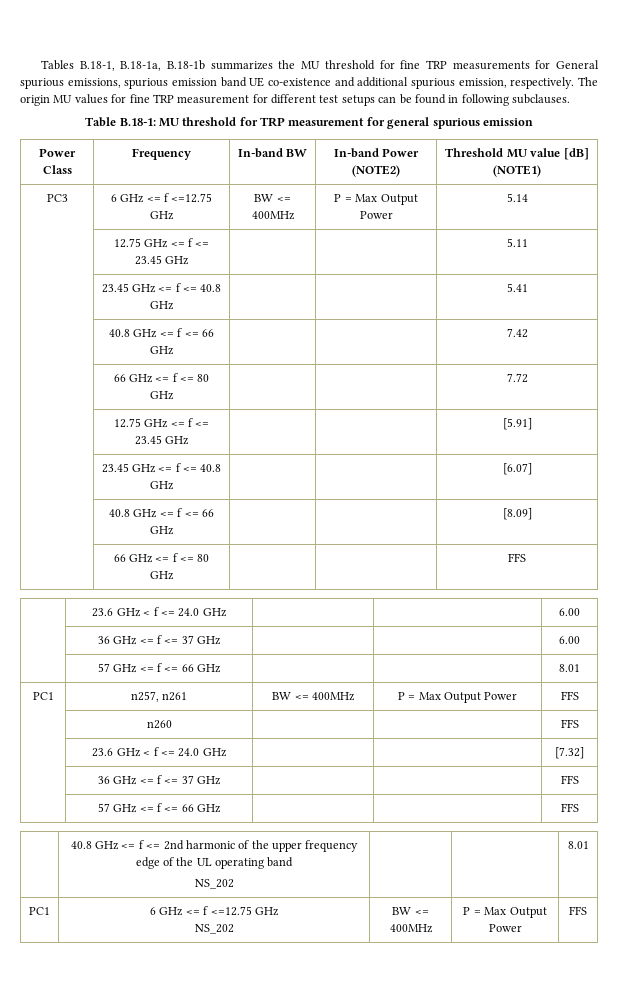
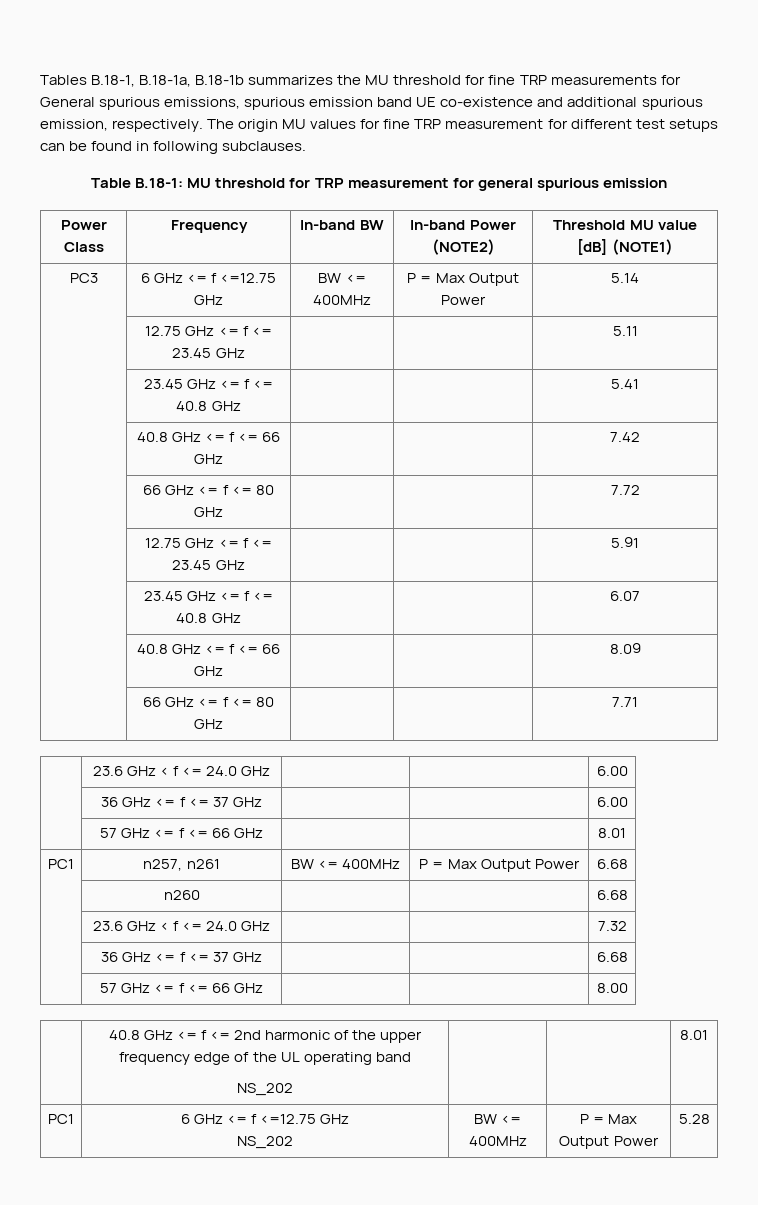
- | 12.75 GHz <= f <= 23.45 GHz | | | [5.91]
- | 23.45 GHz <= f <= 40.8 GHz | | | [6.07]
- | 40.8 GHz <= f <= 66 GHz | | | [8.09]
- | 66 GHz <= f <= 80 GHz | | | FFS
+ | 12.75 GHz <= f <= 23.45 GHz | | | 5.91
+ | 23.45 GHz <= f <= 40.8 GHz | | | 6.07
+ | 40.8 GHz <= f <= 66 GHz | | | 8.09
+ | 66 GHz <= f <= 80 GHz | | | 7.71
- PC1 | n257, n261 | BW <= 400MHz | P = Max Output Power | FFS
+ PC1 | n257, n261 | BW <= 400MHz | P = Max Output Power | 6.68
- | n260 | | | FFS
- | 23.6 GHz < f <= 24.0 GHz | | | [7.32]
- | 36 GHz <= f <= 37 GHz | | | FFS
- | 57 GHz <= f <= 66 GHz | | | FFS
+ | n260 | | | 6.68
+ | 23.6 GHz < f <= 24.0 GHz | | | 7.32
+ | 36 GHz <= f <= 37 GHz | | | 6.68
+ | 57 GHz <= f <= 66 GHz | | | 8.00
  PC1 | 6 GHz <= f <=12.75 GHz
- NS_202 | BW <= 400MHz | P = Max Output Power | FFS
+ NS_202 | BW <= 400MHz | P = Max Output Power | 5.28

